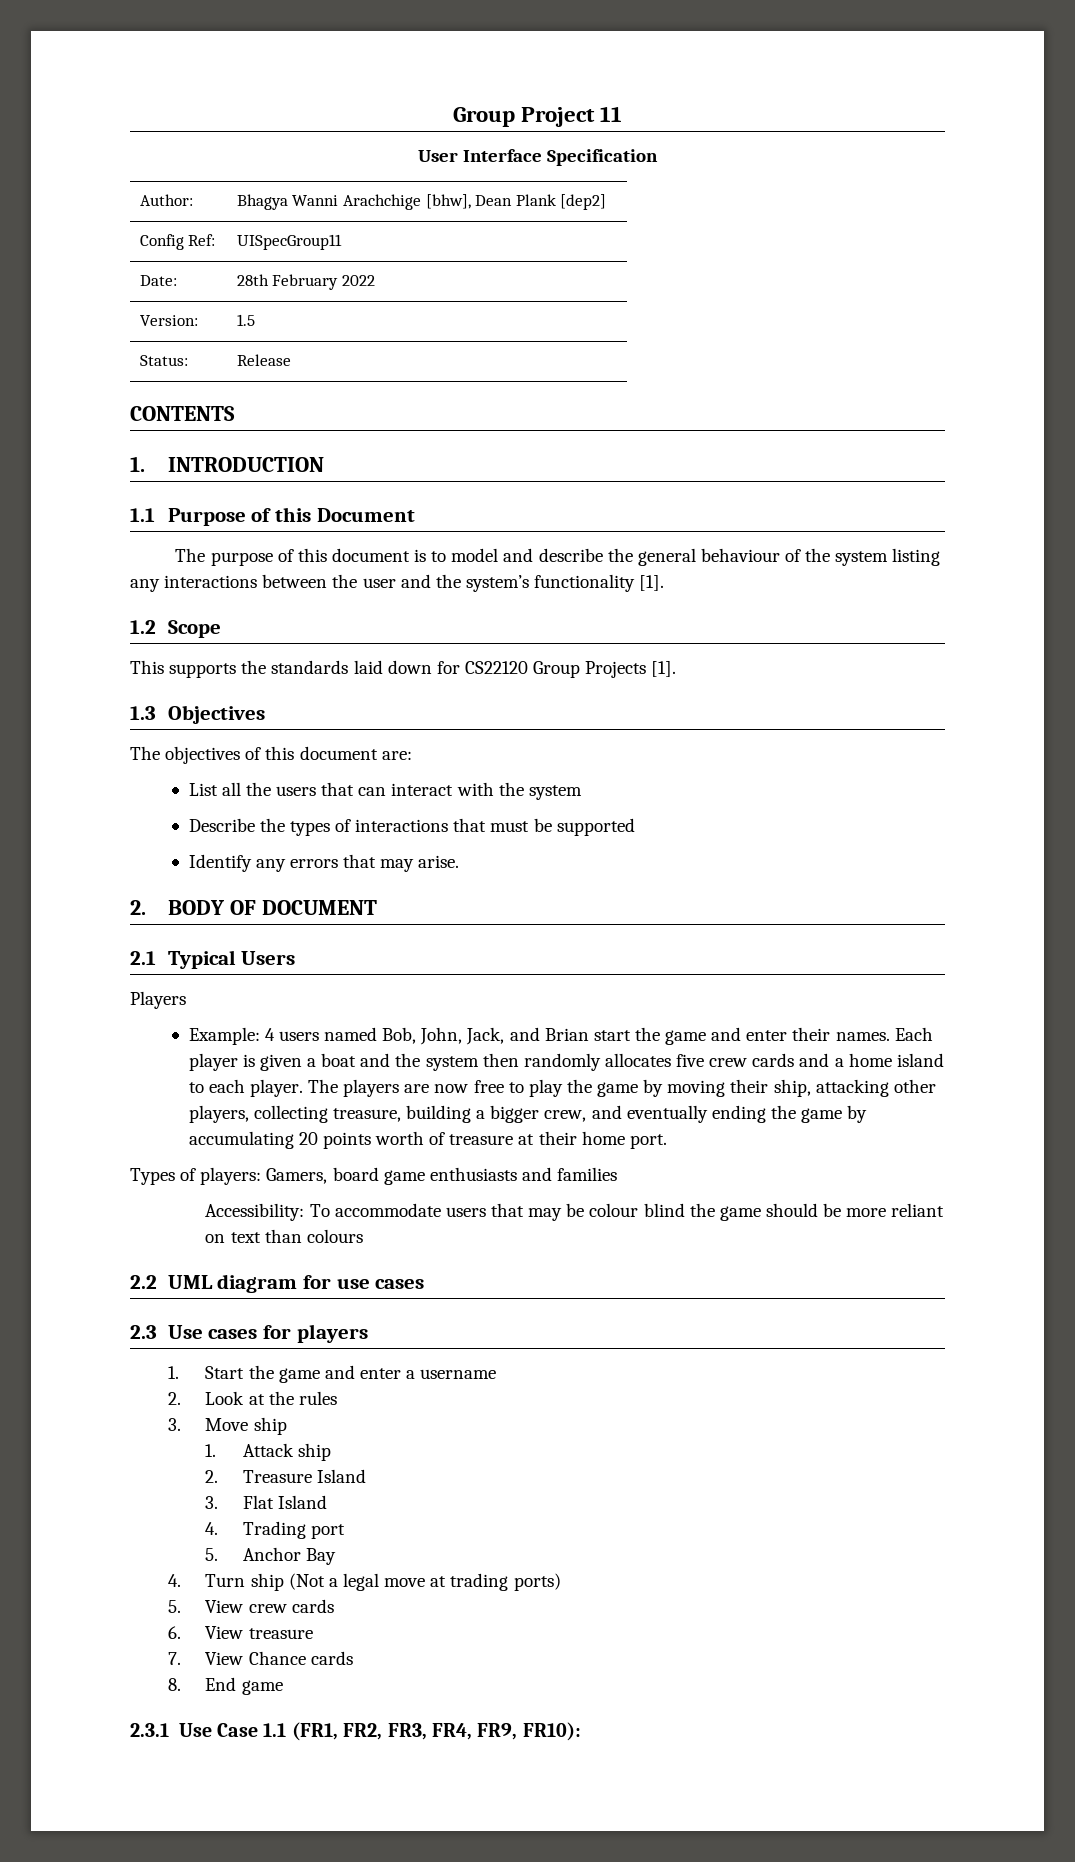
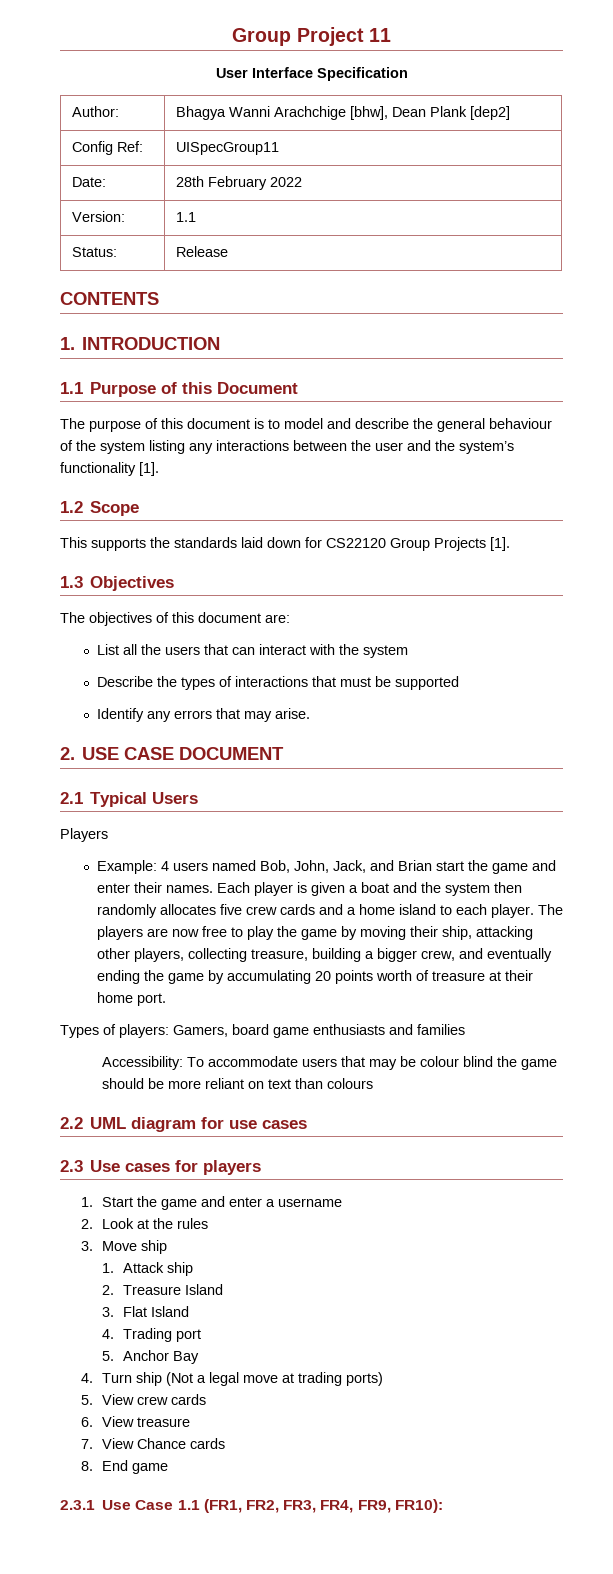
- Version: | 1.5
+ Version: | 1.1
- 2. BODY OF DOCUMENT
+ 2. USE CASE DOCUMENT

